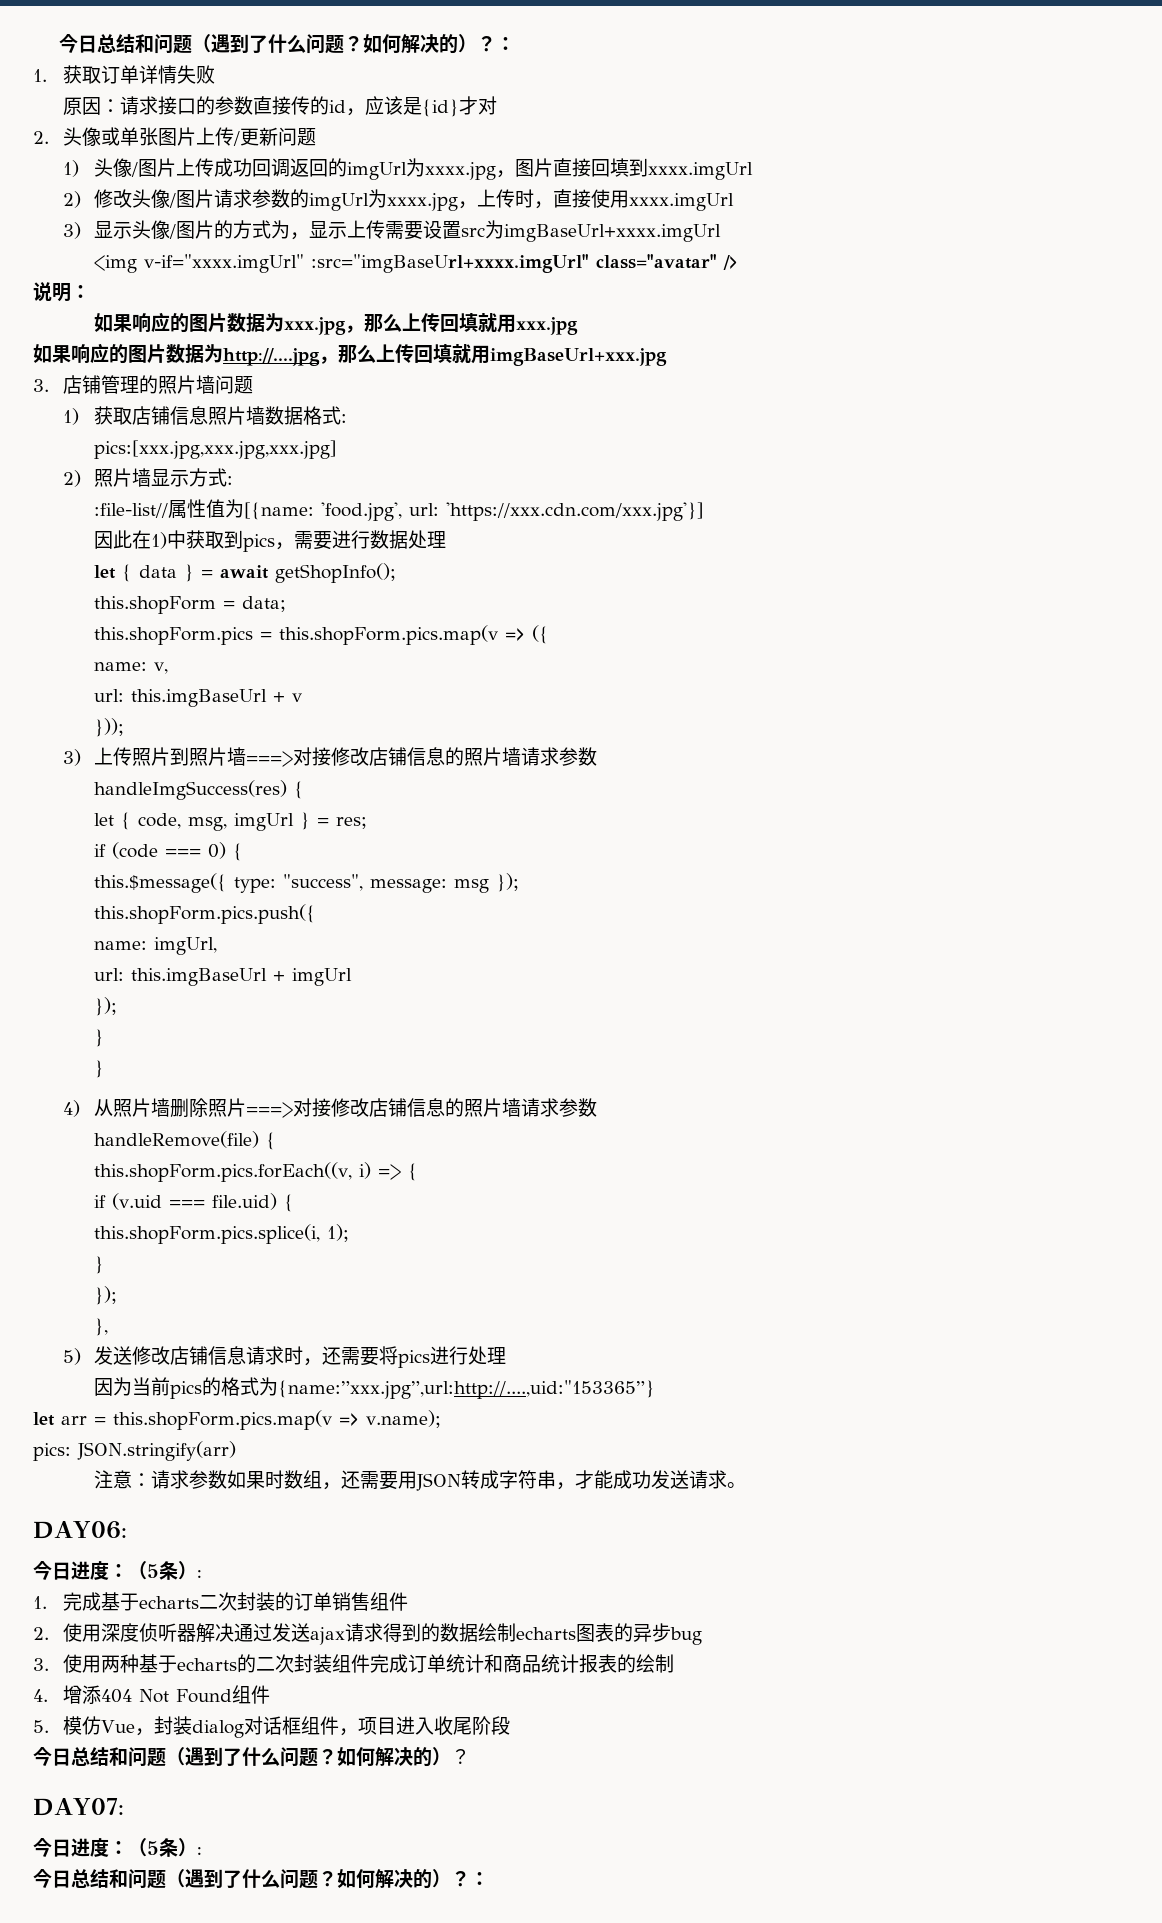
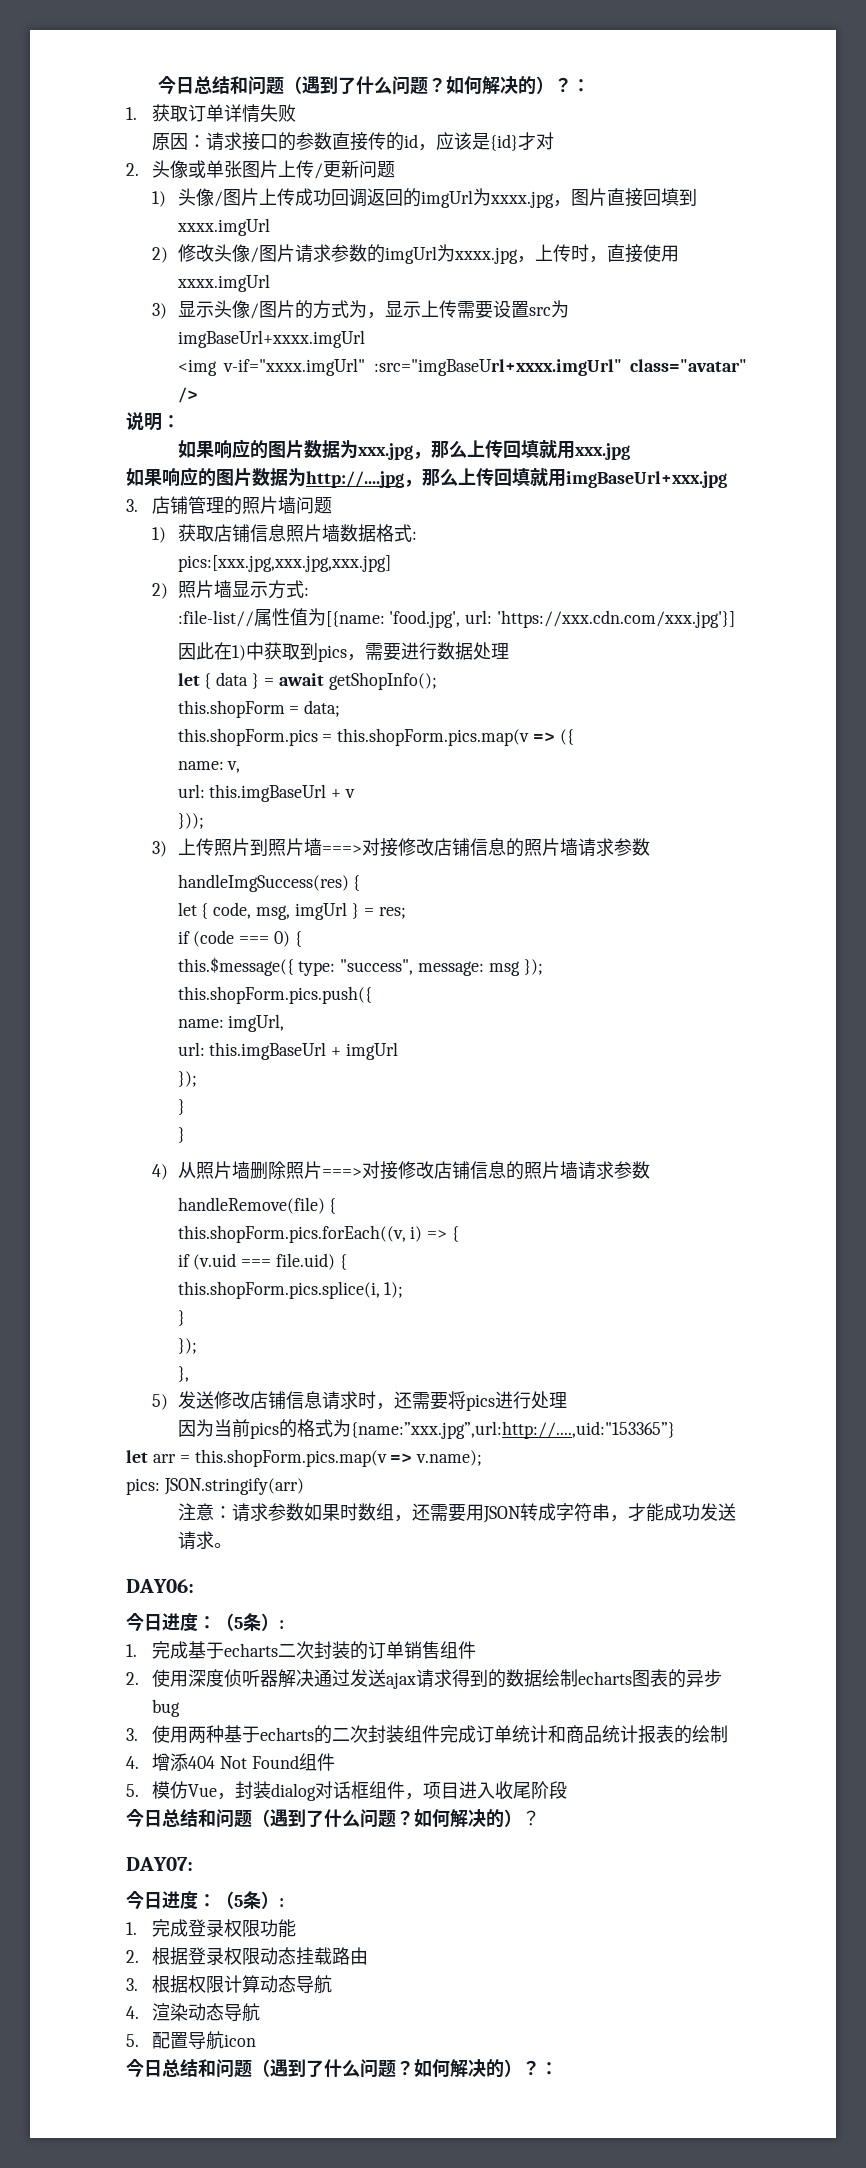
+ 1.完成登录权限功能
+ 2.根据登录权限动态挂载路由
+ 3.根据权限计算动态导航
+ 4.渲染动态导航
+ 5.配置导航icon

